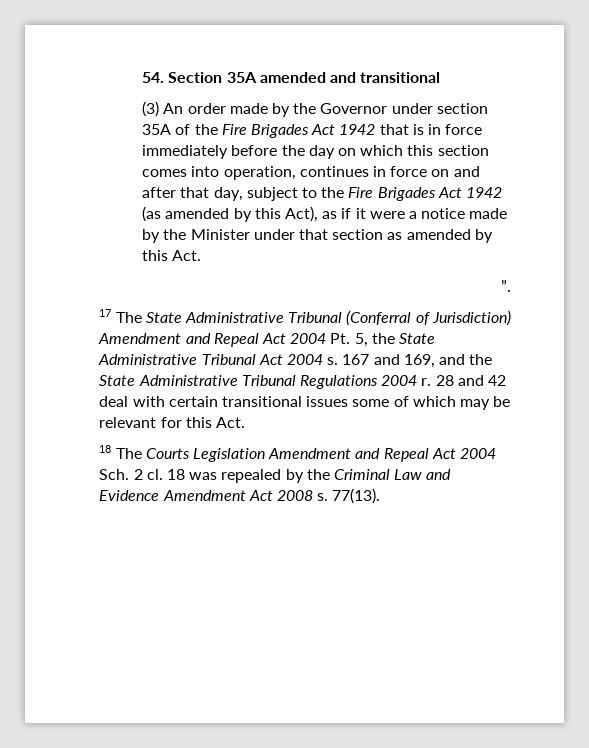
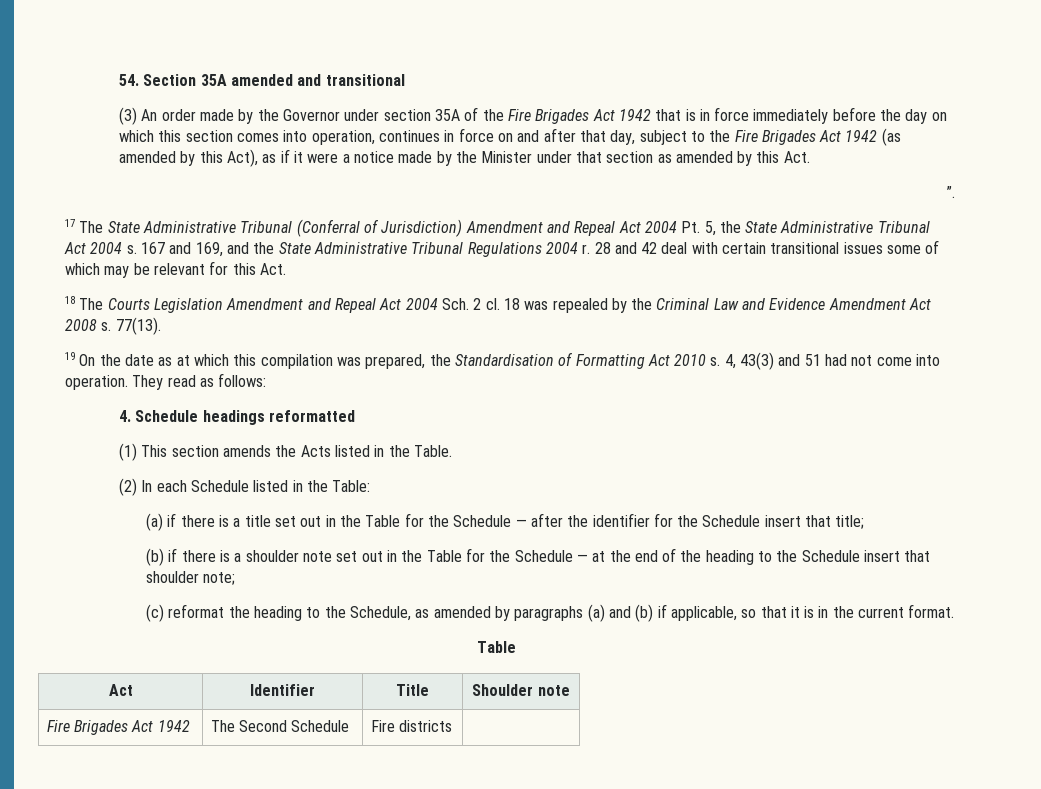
+ 19 On the date as at which this compilation was prepared, the Standardisation of Formatting Act 2010 s. 4, 43(3) and 51 had not come into operation. They read as follows:
+ 4. Schedule headings reformatted
+ (1) This section amends the Acts listed in the Table.
+ (2) In each Schedule listed in the Table:
+ (a) if there is a title set out in the Table for the Schedule — after the identifier for the Schedule insert that title;
+ (b) if there is a shoulder note set out in the Table for the Schedule — at the end of the heading to the Schedule insert that shoulder note;
+ (c) reformat the heading to the Schedule, as amended by paragraphs (a) and (b) if applicable, so that it is in the current format.
+ Table
+ Act | Identifier | Title | Shoulder note
+ Fire Brigades Act 1942 | The Second Schedule | Fire districts |

